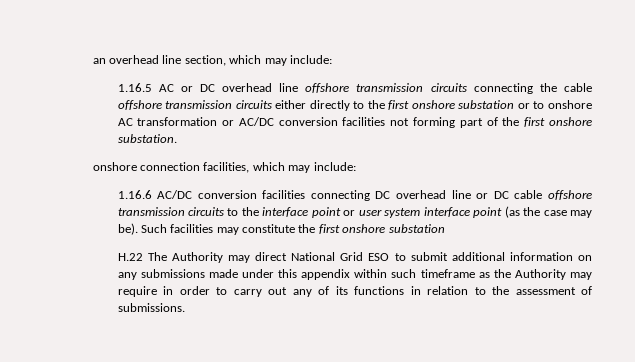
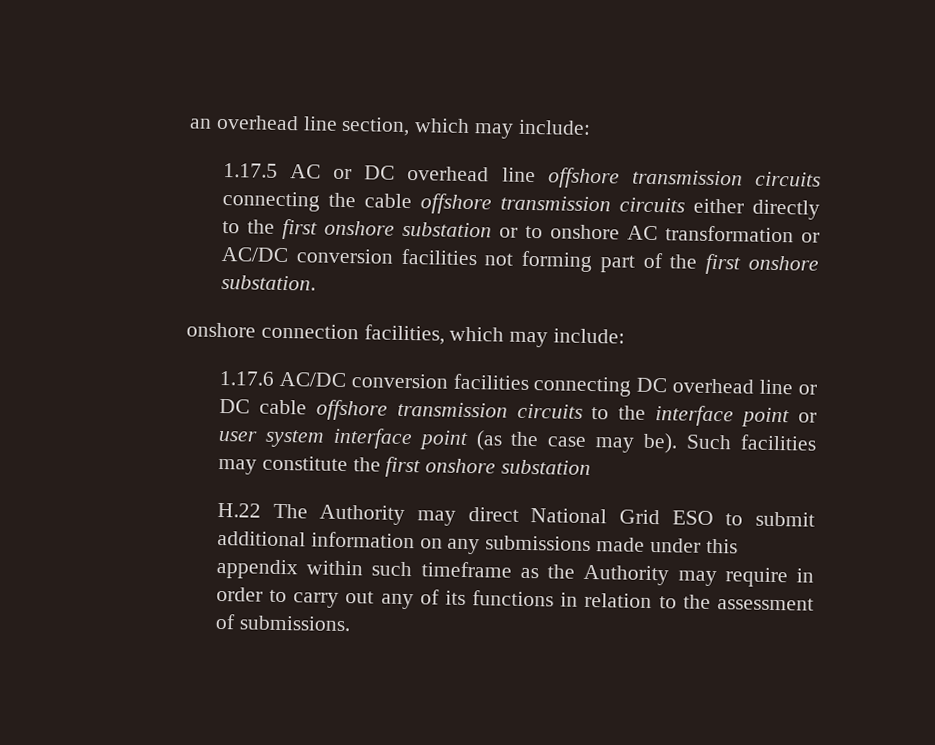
- 1.16.5 AC or DC overhead line offshore transmission circuits connecting the cable offshore transmission circuits either directly to the first onshore substation or to onshore AC transformation or AC/DC conversion facilities not forming part of the first onshore substation.
+ 1.17.5 AC or DC overhead line offshore transmission circuits connecting the cable offshore transmission circuits either directly to the first onshore substation or to onshore AC transformation or AC/DC conversion facilities not forming part of the first onshore substation.
- 1.16.6 AC/DC conversion facilities connecting DC overhead line or DC cable offshore transmission circuits to the interface point or user system interface point (as the case may be).
+ 1.17.6 AC/DC conversion facilities connecting DC overhead line or DC cable offshore transmission circuits to the interface point or user system interface point (as the case may be).

